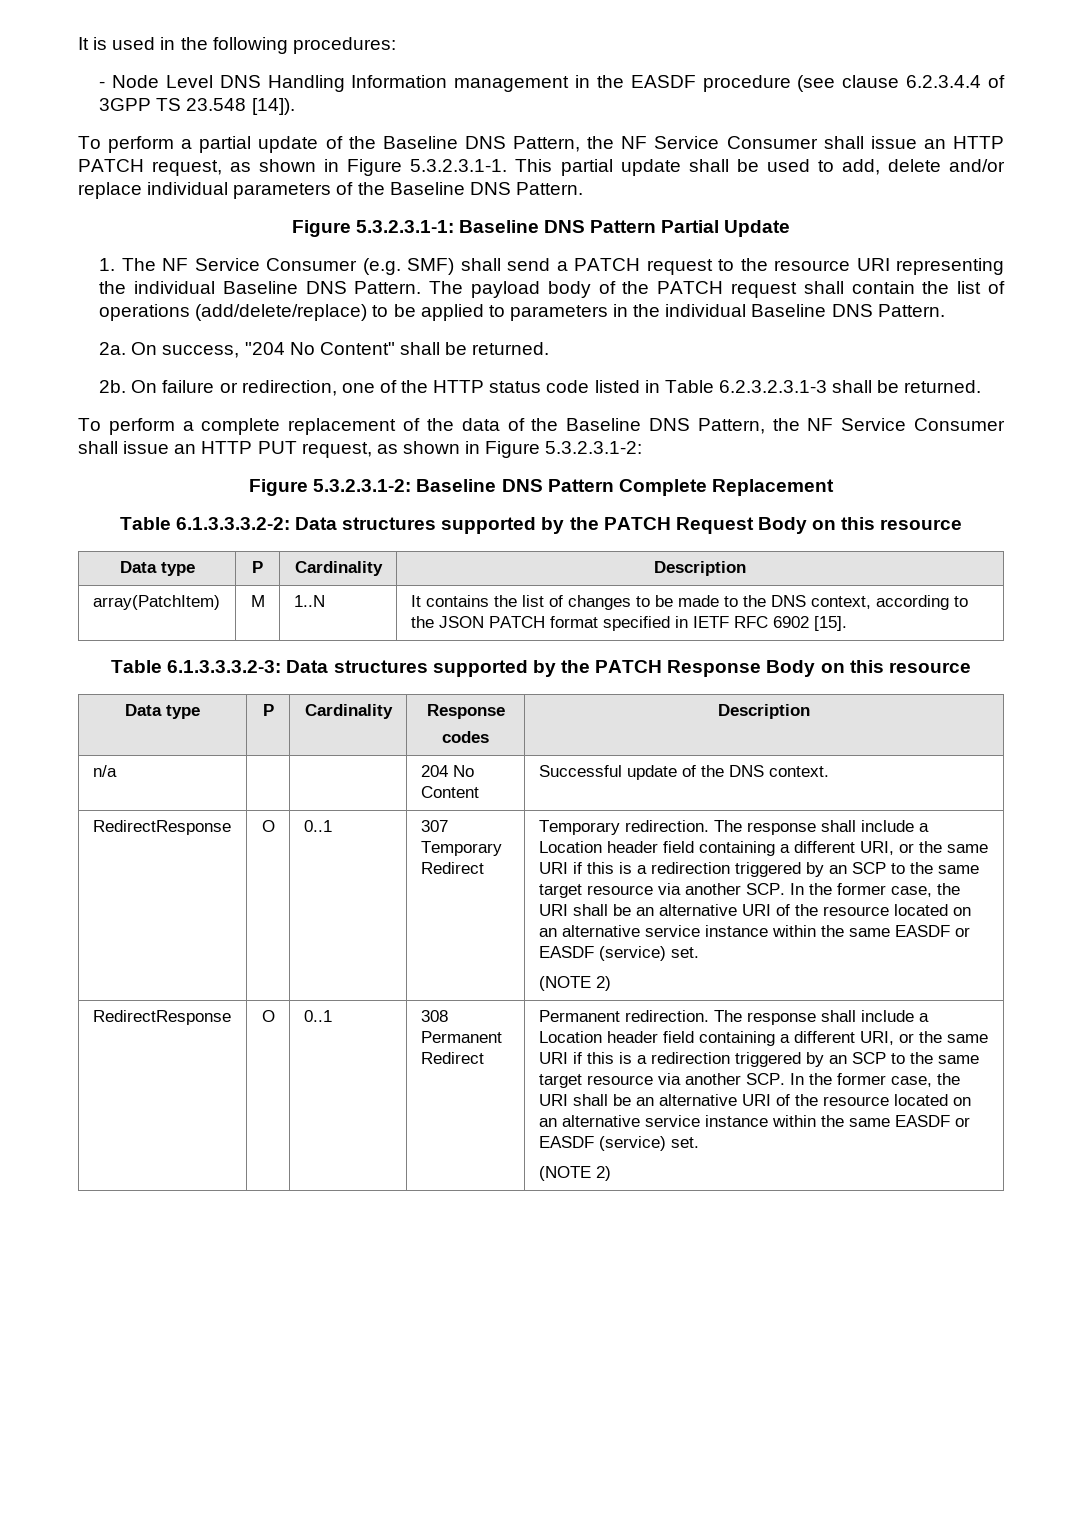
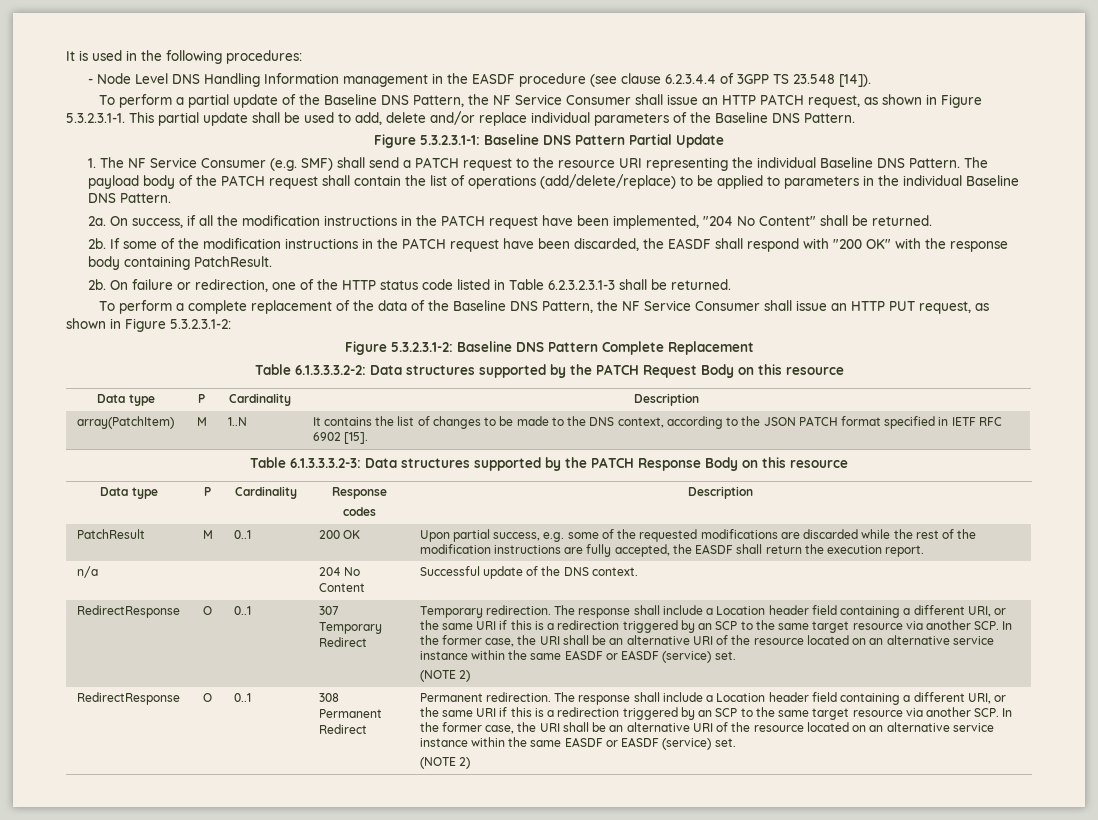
- On success, "204 No Content" shall be returned.
+ On success, if all the modification instructions in the PATCH request have been implemented, "204 No Content" shall be returned.
+ 2b. If some of the modification instructions in the PATCH request have been discarded, the EASDF shall respond with "200 OK" with the response body containing PatchResult.
+ PatchResult | M | 0..1 | 200 OK | Upon partial success, e.g. some of the requested modifications are discarded while the rest of the modification instructions are fully accepted, the EASDF shall return the execution report.

